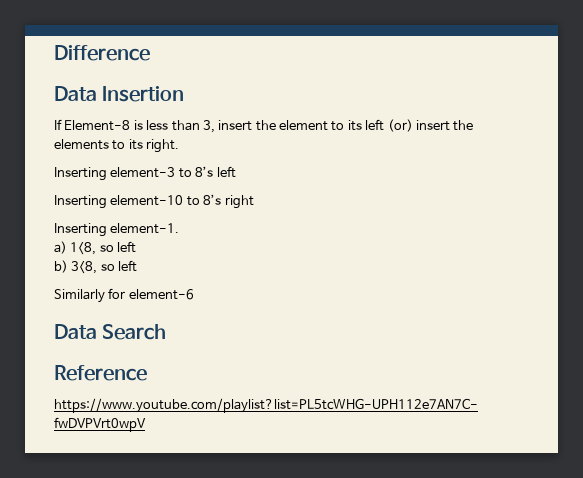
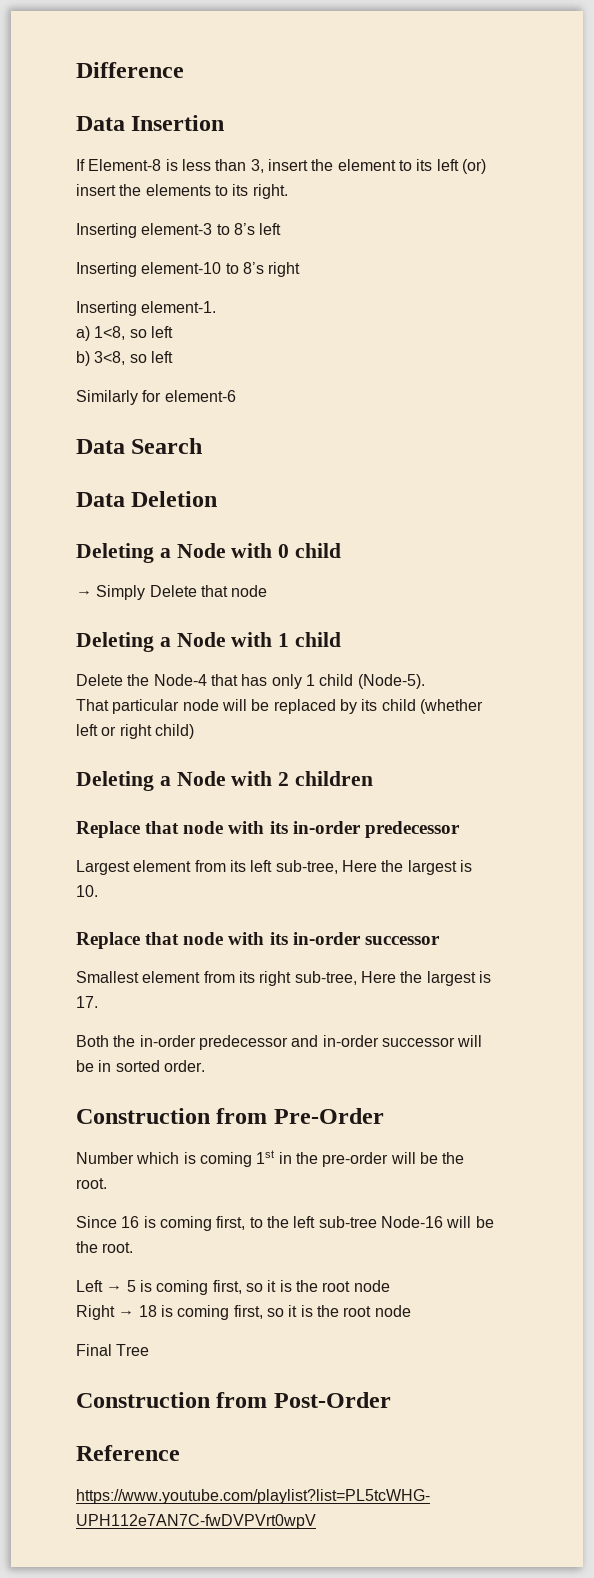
+ Data Deletion
+ Deleting a Node with 0 child
+ → Simply Delete that node
+ Deleting a Node with 1 child
+ Delete the Node-4 that has only 1 child (Node-5).
+ That particular node will be replaced by its child (whether left or right child)
+ Deleting a Node with 2 children
+ Replace that node with its in-order predecessor
+ Largest element from its left sub-tree, Here the largest is 10.
+ Replace that node with its in-order successor
+ Smallest element from its right sub-tree, Here the largest is 17.
+ Both the in-order predecessor and in-order successor will be in sorted order.
+ Construction from Pre-Order
+ Number which is coming 1st in the pre-order will be the root.
+ Since 16 is coming first, to the left sub-tree Node-16 will be the root.
+ Left → 5 is coming first, so it is the root node
+ Right → 18 is coming first, so it is the root node
+ Final Tree
+ Construction from Post-Order

